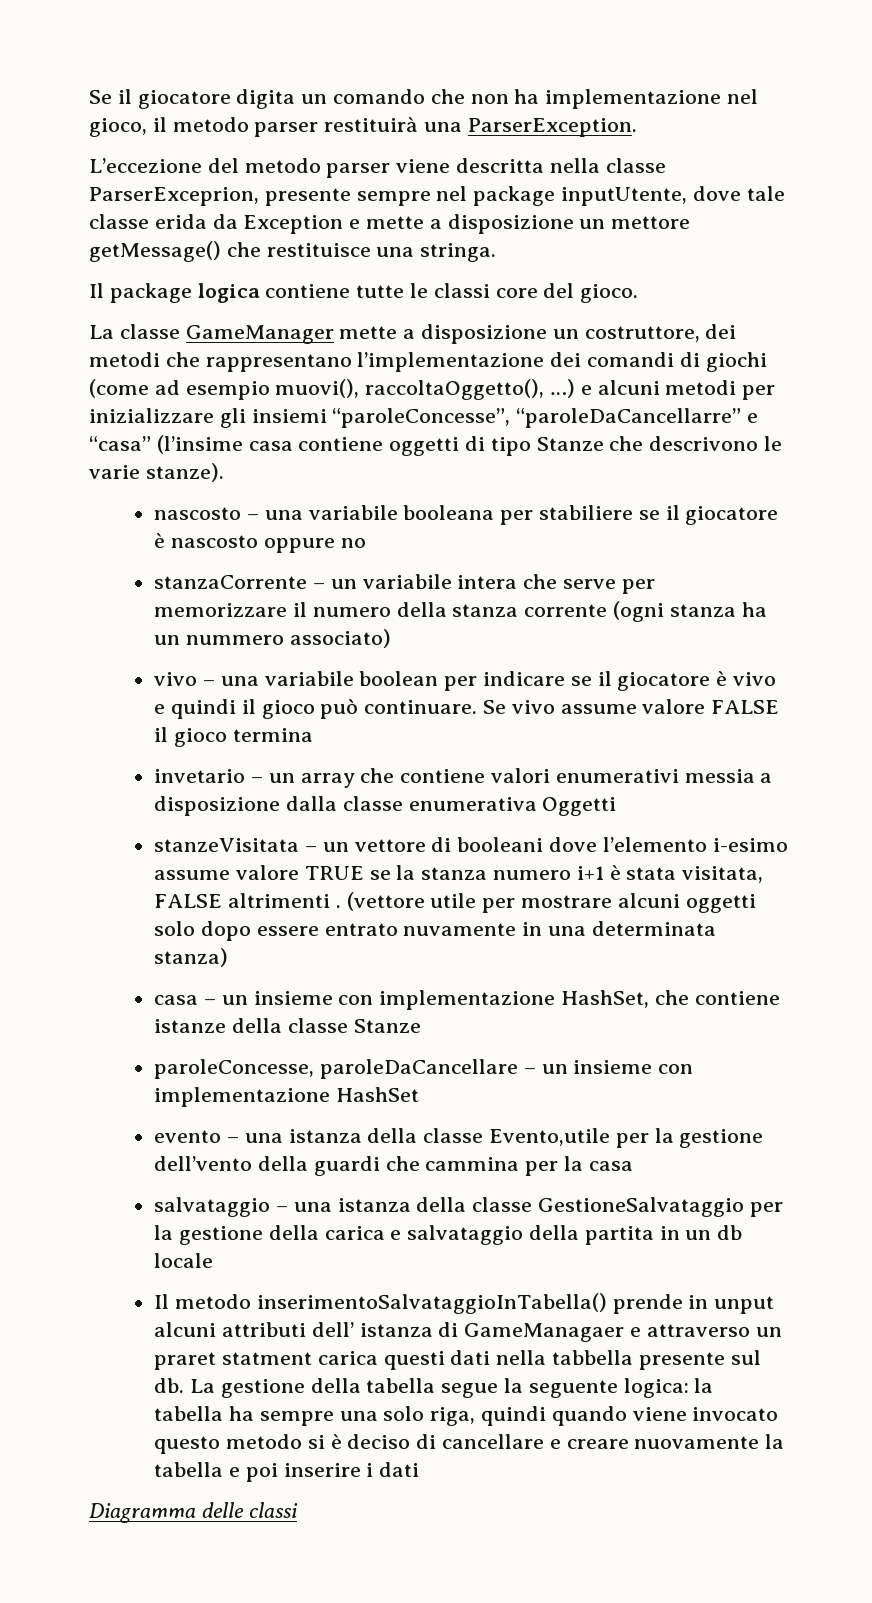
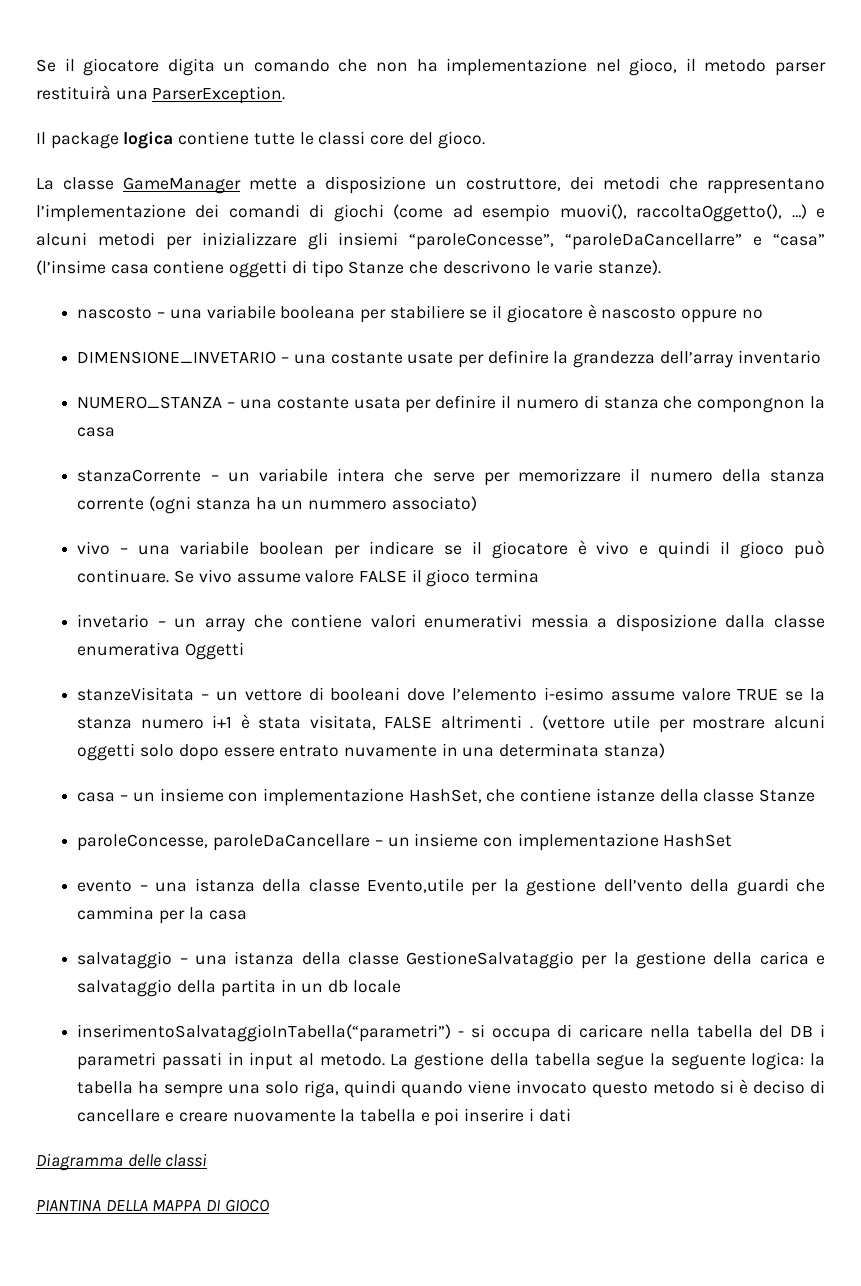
- L’eccezione del metodo parser viene descritta nella classe ParserExceprion, presente sempre nel package inputUtente, dove tale classe erida da Exception e mette a disposizione un mettore getMessage() che restituisce una stringa.
+ DIMENSIONE_INVETARIO – una costante usate per definire la grandezza dell’array inventario
+ NUMERO_STANZA – una costante usata per definire il numero di stanza che compongnon la casa
- Il metodo inserimentoSalvataggioInTabella() prende in unput alcuni attributi dell’ istanza di GameManagaer e attraverso un praret statment carica questi dati nella tabbella presente sul db.
+ inserimentoSalvataggioInTabella(“parametri”) - si occupa di caricare nella tabella del DB i parametri passati in input al metodo.
+ PIANTINA DELLA MAPPA DI GIOCO

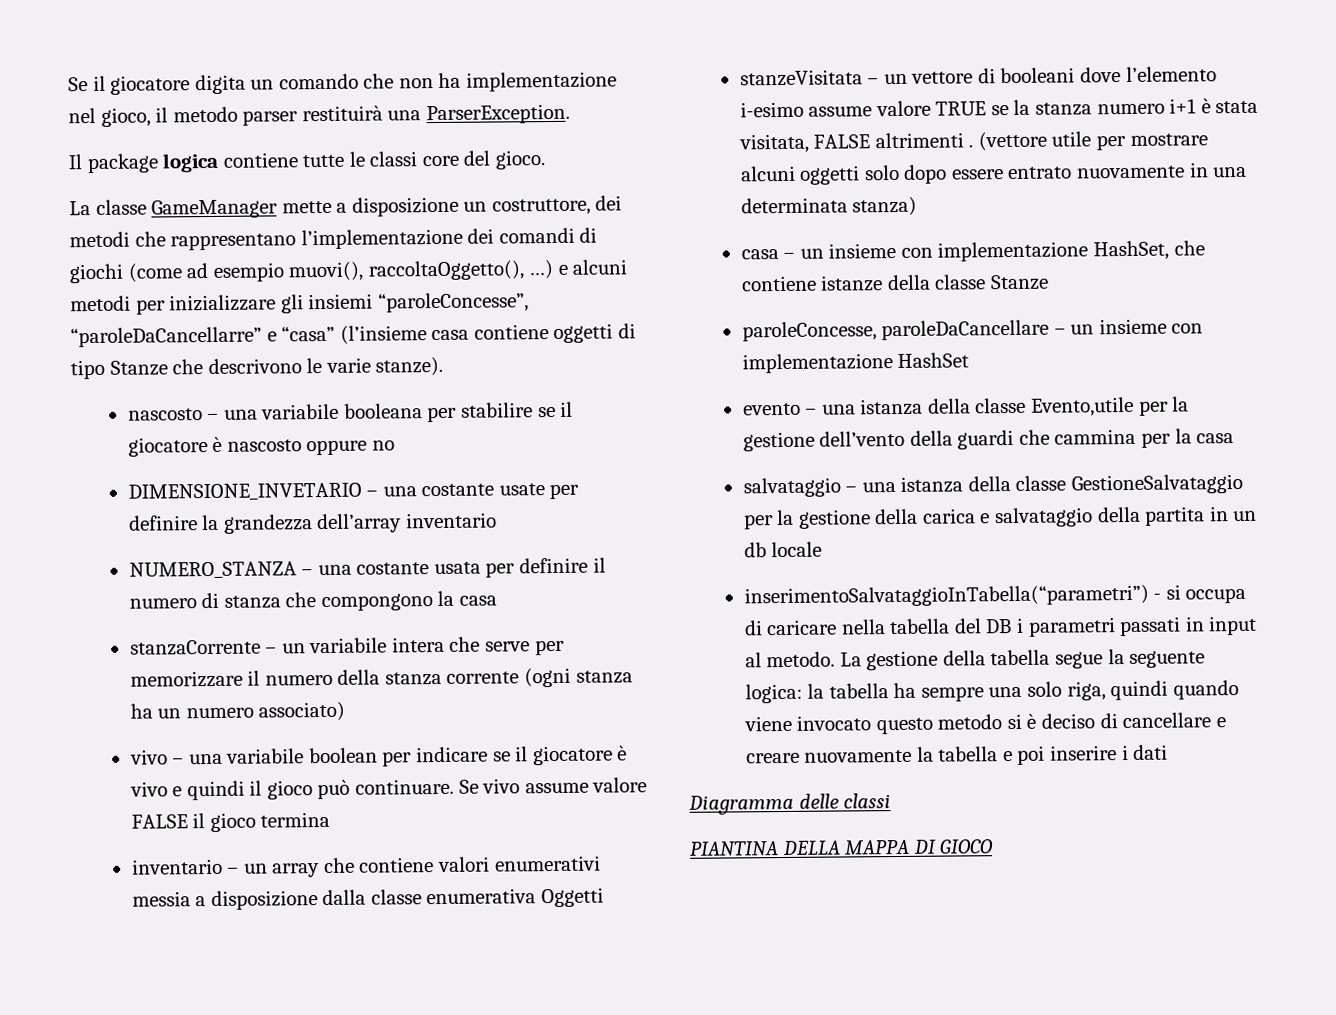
- La classe GameManager mette a disposizione un costruttore, dei metodi che rappresentano l’implementazione dei comandi di giochi (come ad esempio muovi(), raccoltaOggetto(), …) e alcuni metodi per inizializzare gli insiemi “paroleConcesse”, “paroleDaCancellarre” e “casa” (l’insime casa contiene oggetti di tipo Stanze che descrivono le varie stanze).
+ La classe GameManager mette a disposizione un costruttore, dei metodi che rappresentano l’implementazione dei comandi di giochi (come ad esempio muovi(), raccoltaOggetto(), …) e alcuni metodi per inizializzare gli insiemi “paroleConcesse”, “paroleDaCancellarre” e “casa” (l’insieme casa contiene oggetti di tipo Stanze che descrivono le varie stanze).
- nascosto – una variabile booleana per stabiliere se il giocatore è nascosto oppure no
+ nascosto – una variabile booleana per stabilire se il giocatore è nascosto oppure no
- NUMERO_STANZA – una costante usata per definire il numero di stanza che compongnon la casa
+ NUMERO_STANZA – una costante usata per definire il numero di stanza che compongono la casa
- stanzaCorrente – un variabile intera che serve per memorizzare il numero della stanza corrente (ogni stanza ha un nummero associato)
+ stanzaCorrente – un variabile intera che serve per memorizzare il numero della stanza corrente (ogni stanza ha un numero associato)
- invetario – un array che contiene valori enumerativi messia a disposizione dalla classe enumerativa Oggetti
+ inventario – un array che contiene valori enumerativi messia a disposizione dalla classe enumerativa Oggetti
- (vettore utile per mostrare alcuni oggetti solo dopo essere entrato nuvamente in una determinata stanza)
+ (vettore utile per mostrare alcuni oggetti solo dopo essere entrato nuovamente in una determinata stanza)

